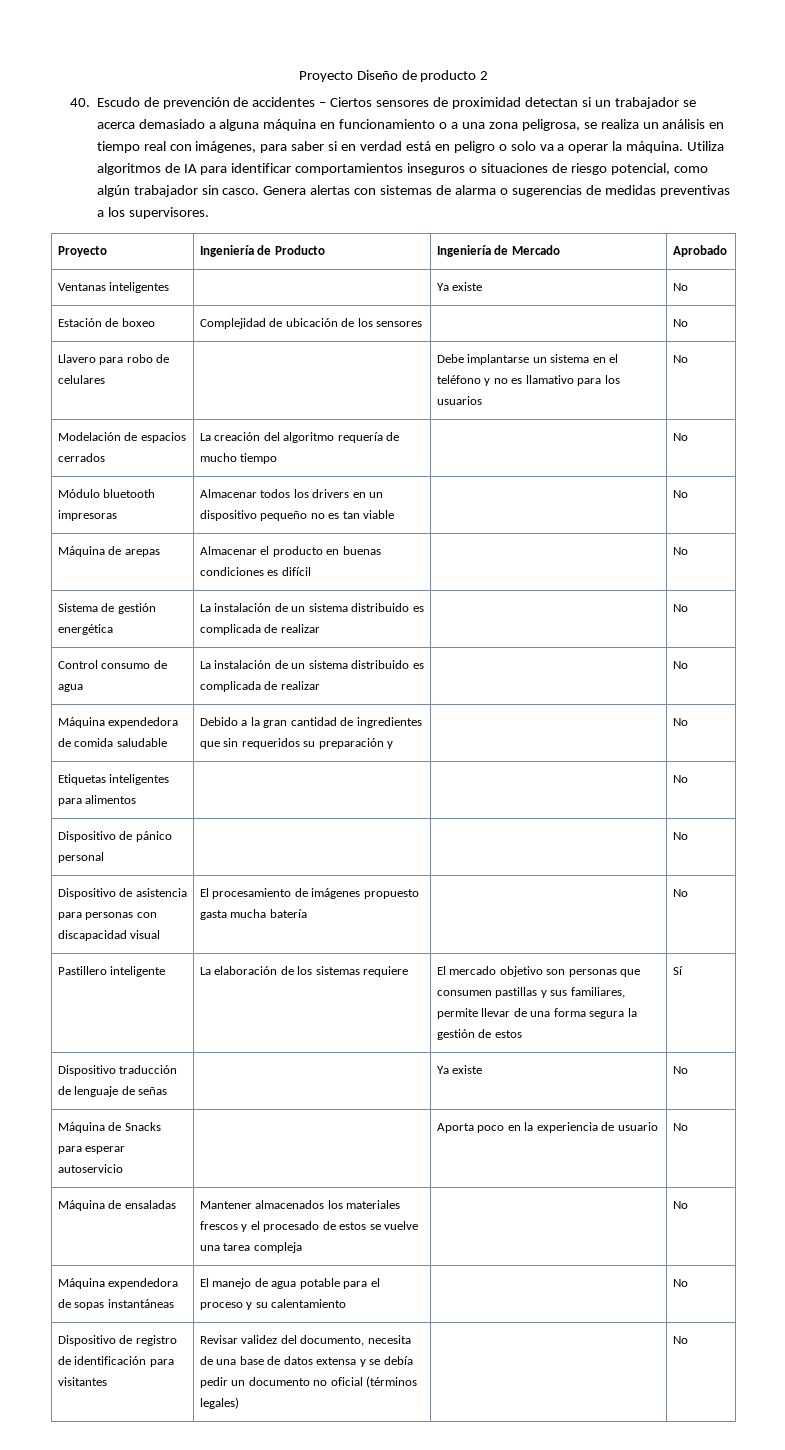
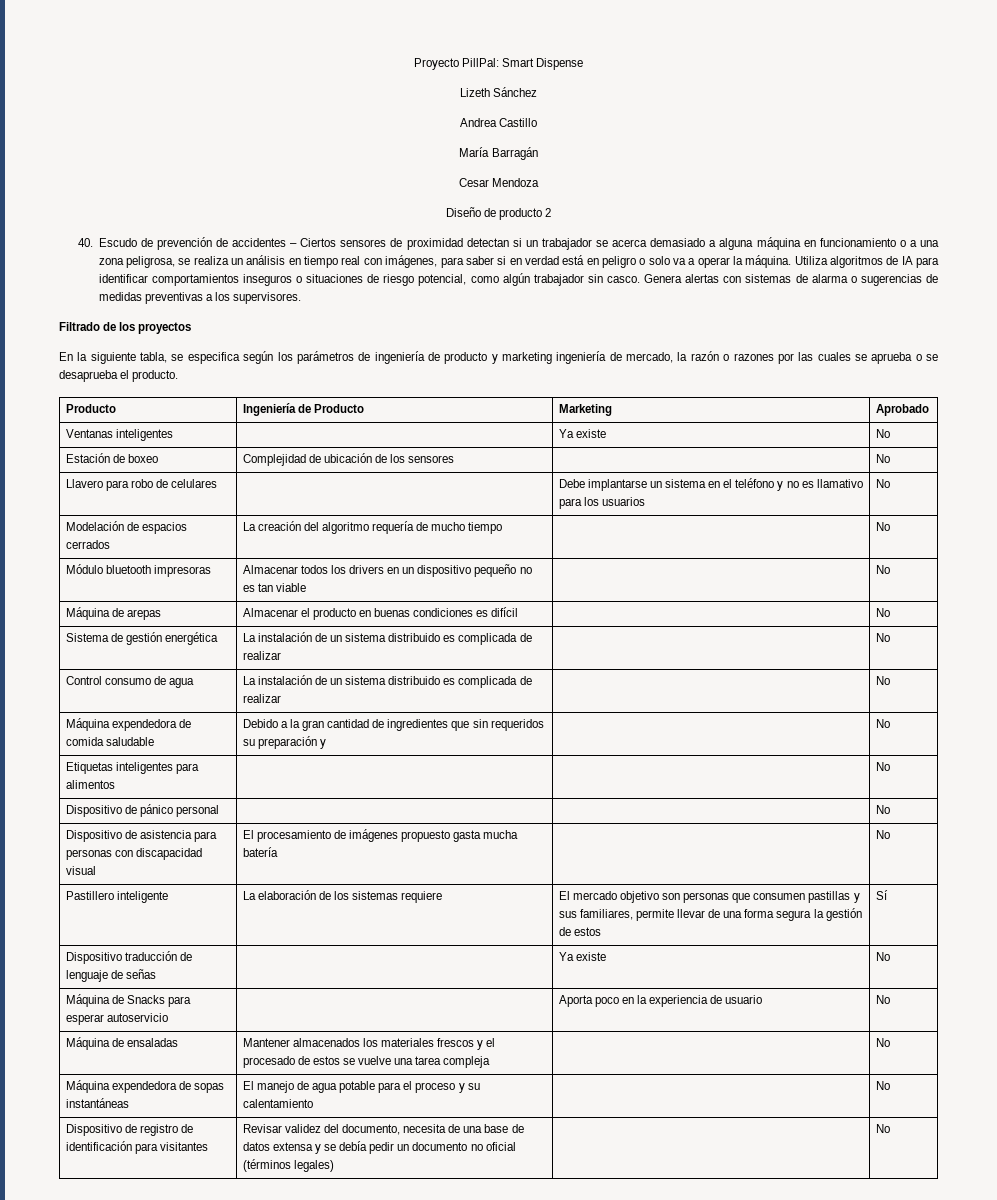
- Proyecto Diseño de producto 2
+ Proyecto PillPal: Smart Dispense
+ Lizeth Sánchez
+ Andrea Castillo
+ María Barragán
+ Cesar Mendoza
+ Diseño de producto 2
- Proyecto | Ingeniería de Producto | Ingeniería de Mercado | Aprobado
+ Filtrado de los proyectos
+ En la siguiente tabla, se especifica según los parámetros de ingeniería de producto y marketing ingeniería de mercado, la razón o razones por las cuales se aprueba o se desaprueba el producto.
+ Producto | Ingeniería de Producto | Marketing | Aprobado

